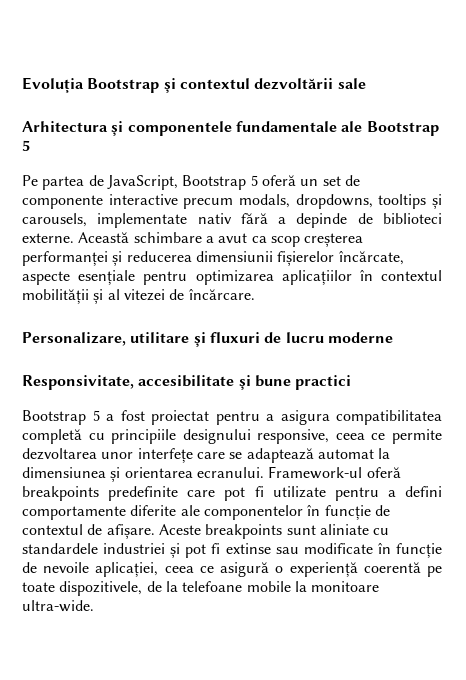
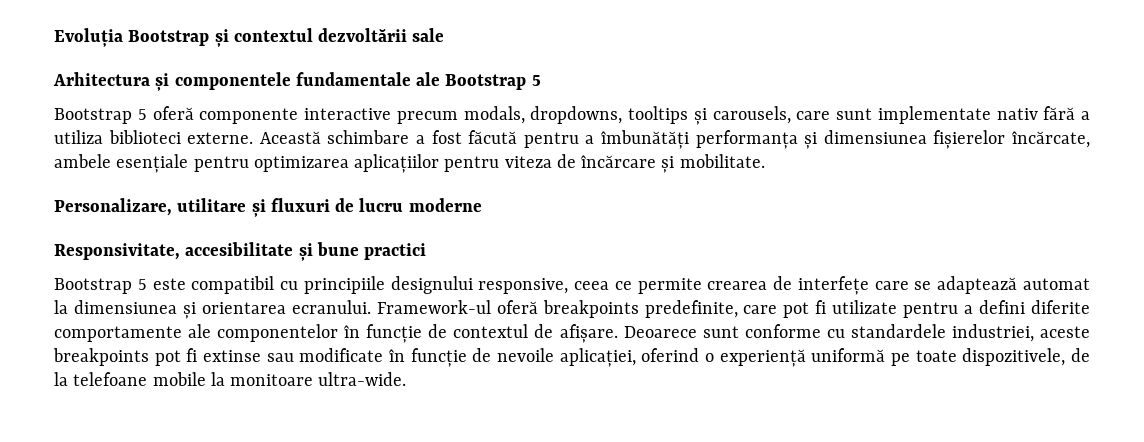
- Pe partea de JavaScript, Bootstrap 5 oferă un set de componente interactive precum modals, dropdowns, tooltips și carousels, implementate nativ fără a depinde de biblioteci externe.
+ Bootstrap 5 oferă componente interactive precum modals, dropdowns, tooltips și carousels, care sunt implementate nativ fără a utiliza biblioteci externe.
- Această schimbare a avut ca scop creșterea performanței și reducerea dimensiunii fișierelor încărcate, aspecte esențiale pentru optimizarea aplicațiilor în contextul mobilității și al vitezei de încărcare.
+ Această schimbare a fost făcută pentru a îmbunătăți performanța și dimensiunea fișierelor încărcate, ambele esențiale pentru optimizarea aplicațiilor pentru viteza de încărcare și mobilitate.
- Bootstrap 5 a fost proiectat pentru a asigura compatibilitatea completă cu principiile designului responsive, ceea ce permite dezvoltarea unor interfețe care se adaptează automat la dimensiunea și orientarea ecranului.
+ Bootstrap 5 este compatibil cu principiile designului responsive, ceea ce permite crearea de interfețe care se adaptează automat la dimensiunea și orientarea ecranului.
- Framework-ul oferă breakpoints predefinite care pot fi utilizate pentru a defini comportamente diferite ale componentelor în funcție de contextul de afișare.
+ Framework-ul oferă breakpoints predefinite, care pot fi utilizate pentru a defini diferite comportamente ale componentelor în funcție de contextul de afișare.
- Aceste breakpoints sunt aliniate cu standardele industriei și pot fi extinse sau modificate în funcție de nevoile aplicației, ceea ce asigură o experiență coerentă pe toate dispozitivele, de la telefoane mobile la monitoare ultra-wide.
+ Deoarece sunt conforme cu standardele industriei, aceste breakpoints pot fi extinse sau modificate în funcție de nevoile aplicației, oferind o experiență uniformă pe toate dispozitivele, de la telefoane mobile la monitoare ultra-wide.

